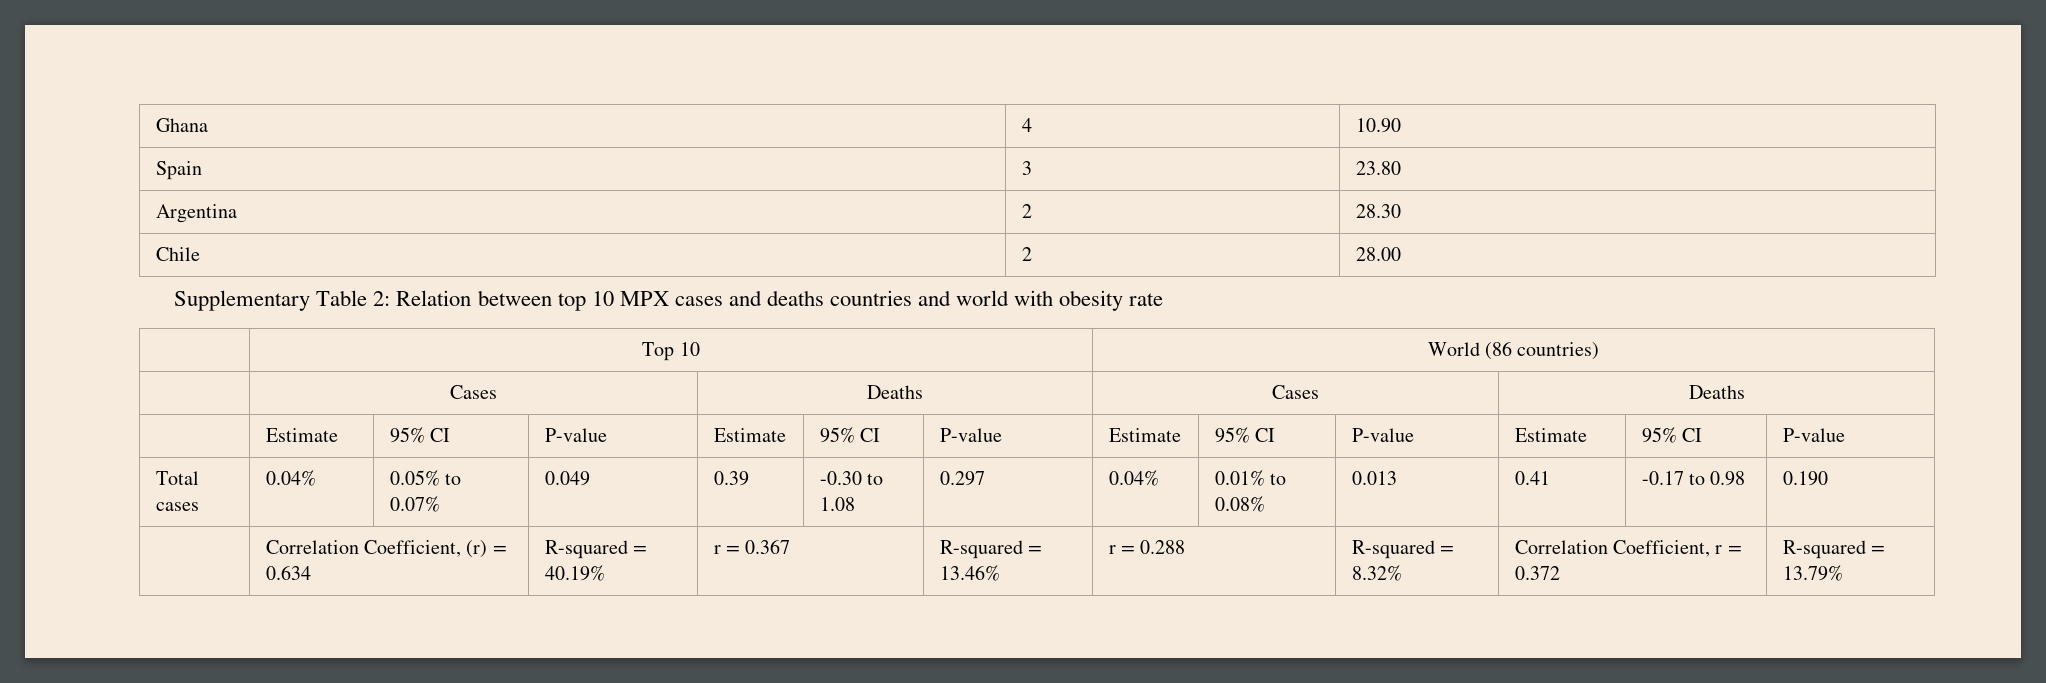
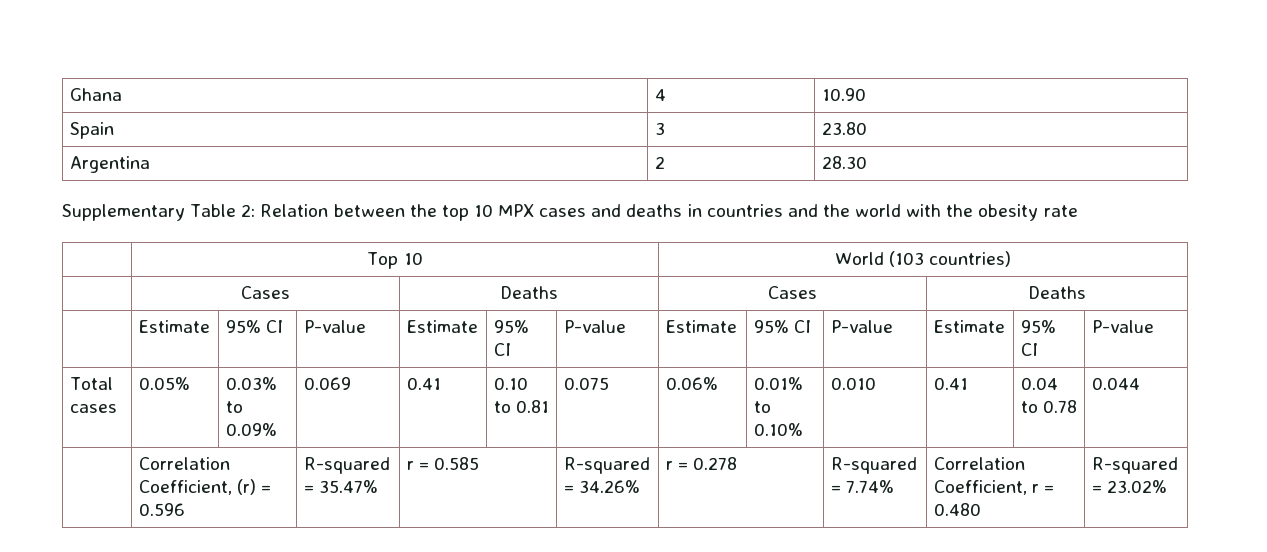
- Chile | 2 | 28.00
- Supplementary Table 2: Relation between top 10 MPX cases and deaths countries and world with obesity rate
+ Supplementary Table 2: Relation between the top 10 MPX cases and deaths in countries and the world with the obesity rate
- | Top 10 | World (86 countries)
+ | Top 10 | World (103 countries)
- Total cases | 0.04% | 0.05% to 0.07% | 0.049 | 0.39 | -0.30 to 1.08 | 0.297 | 0.04% | 0.01% to 0.08% | 0.013 | 0.41 | -0.17 to 0.98 | 0.190
+ Total cases | 0.05% | 0.03% to 0.09% | 0.069 | 0.41 | 0.10 to 0.81 | 0.075 | 0.06% | 0.01% to 0.10% | 0.010 | 0.41 | 0.04 to 0.78 | 0.044
- | Correlation Coefficient, (r) = 0.634 | R-squared = 40.19% | r = 0.367 | R-squared = 13.46% | r = 0.288 | R-squared = 8.32% | Correlation Coefficient, r = 0.372 | R-squared = 13.79%
+ | Correlation Coefficient, (r) = 0.596 | R-squared = 35.47% | r = 0.585 | R-squared = 34.26% | r = 0.278 | R-squared = 7.74% | Correlation Coefficient, r = 0.480 | R-squared = 23.02%

